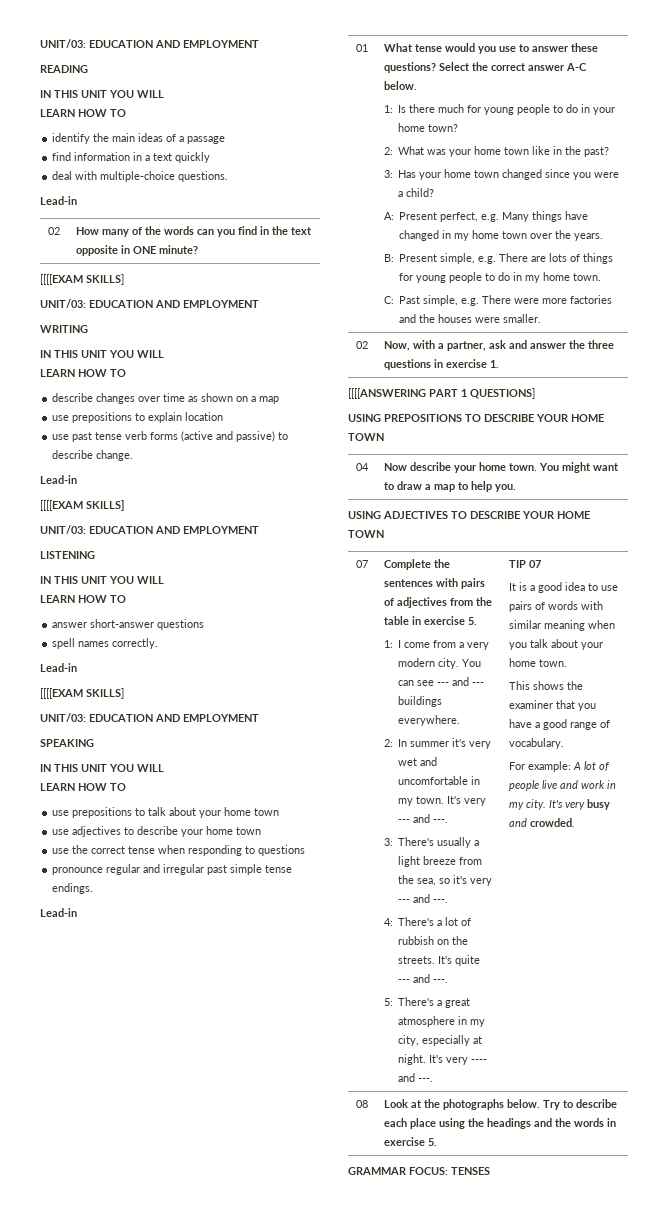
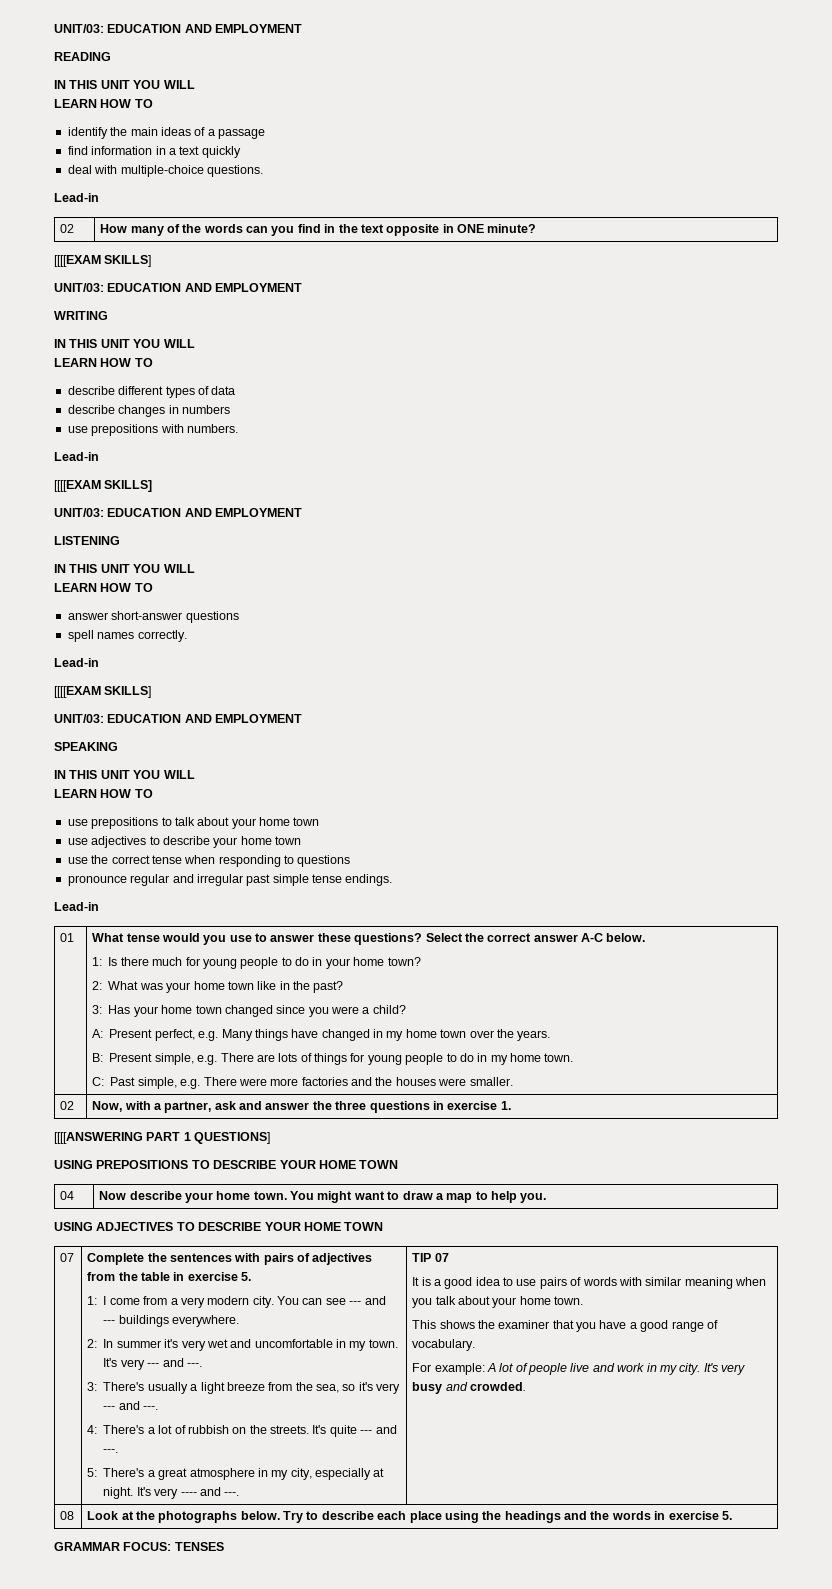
- describe changes over time as shown on a map
- use prepositions to explain location
- use past tense verb forms (active and passive) to describe change.
+ describe different types of data
+ describe changes in numbers
+ use prepositions with numbers.

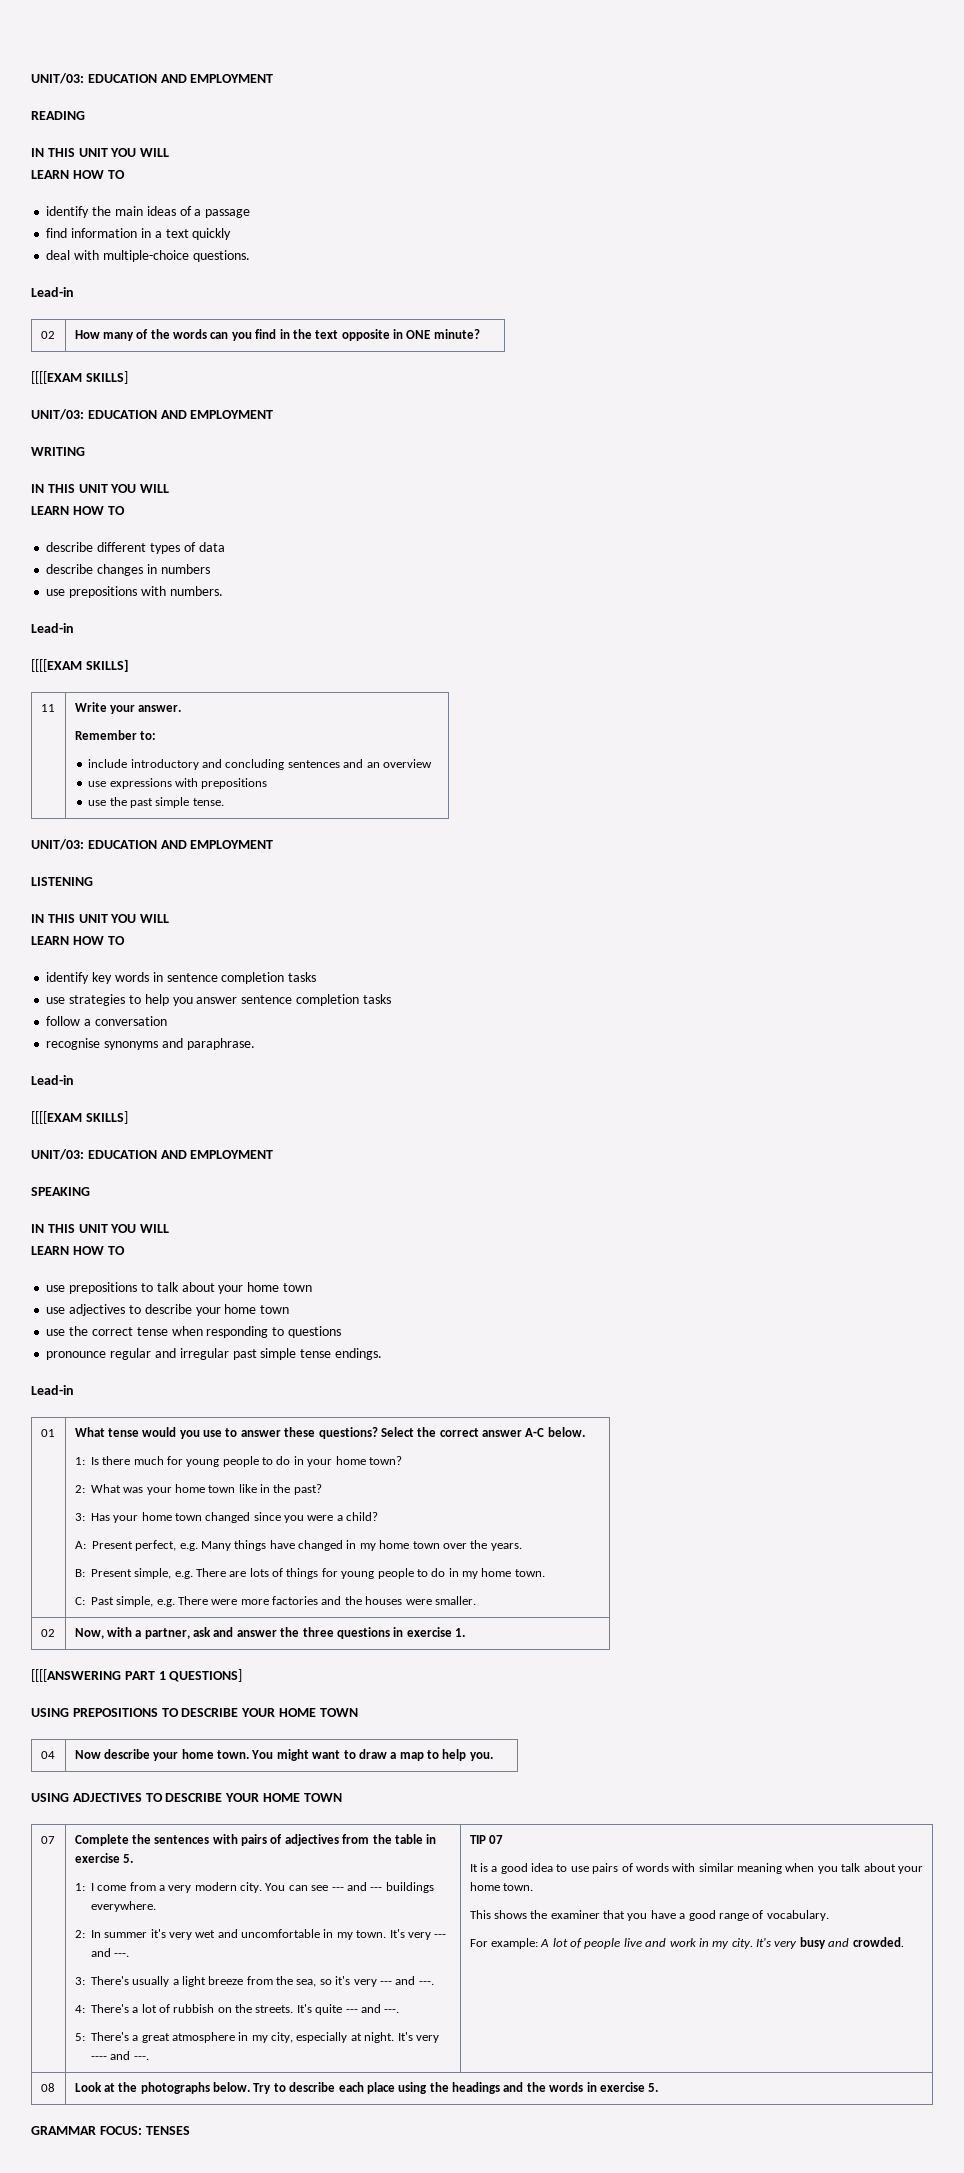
+ 11 | Write your answer.
+ Remember to:
+ include introductory and concluding sentences and an overview
+ use expressions with prepositions
+ use the past simple tense.
- answer short-answer questions
- spell names correctly.
+ identify key words in sentence completion tasks
+ use strategies to help you answer sentence completion tasks
+ follow a conversation
+ recognise synonyms and paraphrase.

